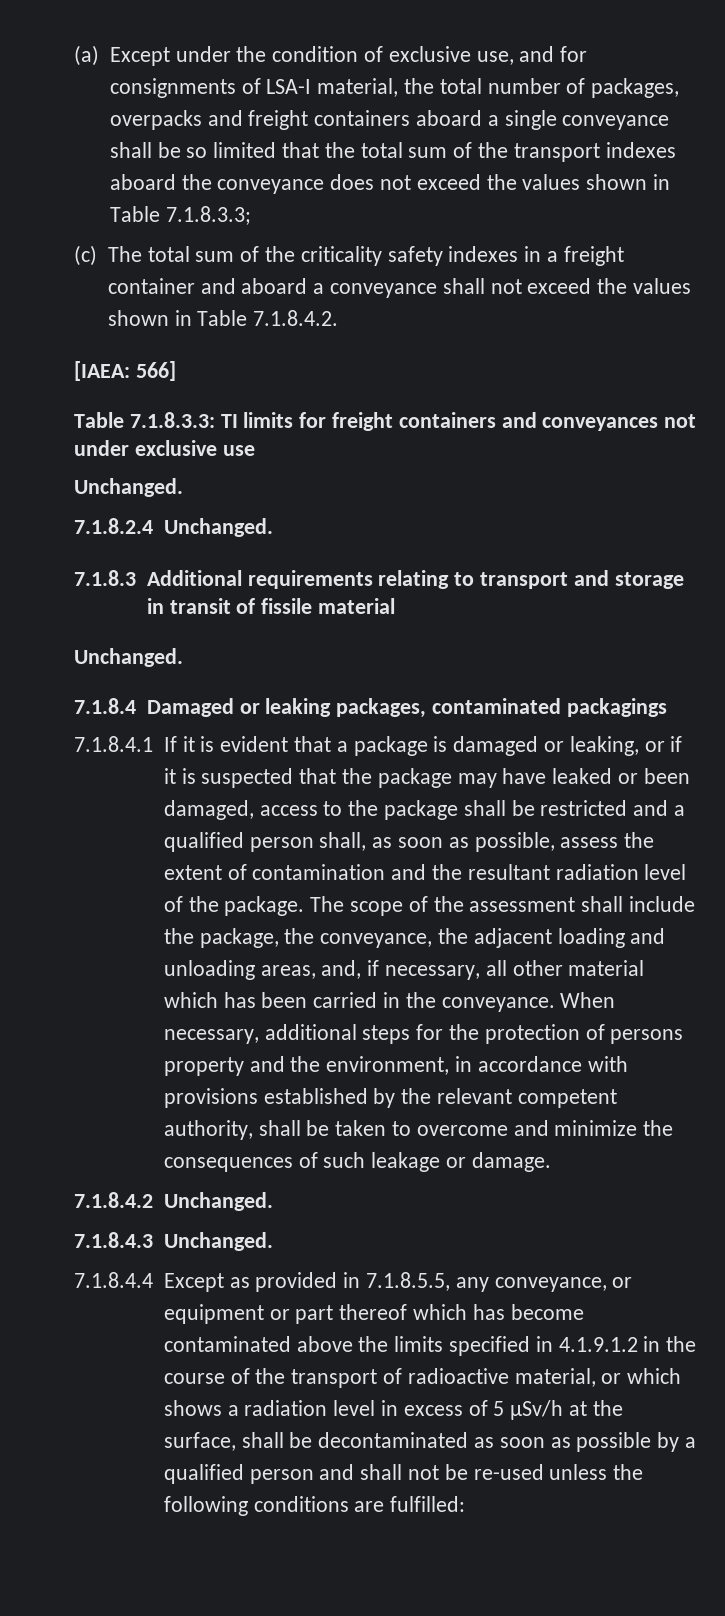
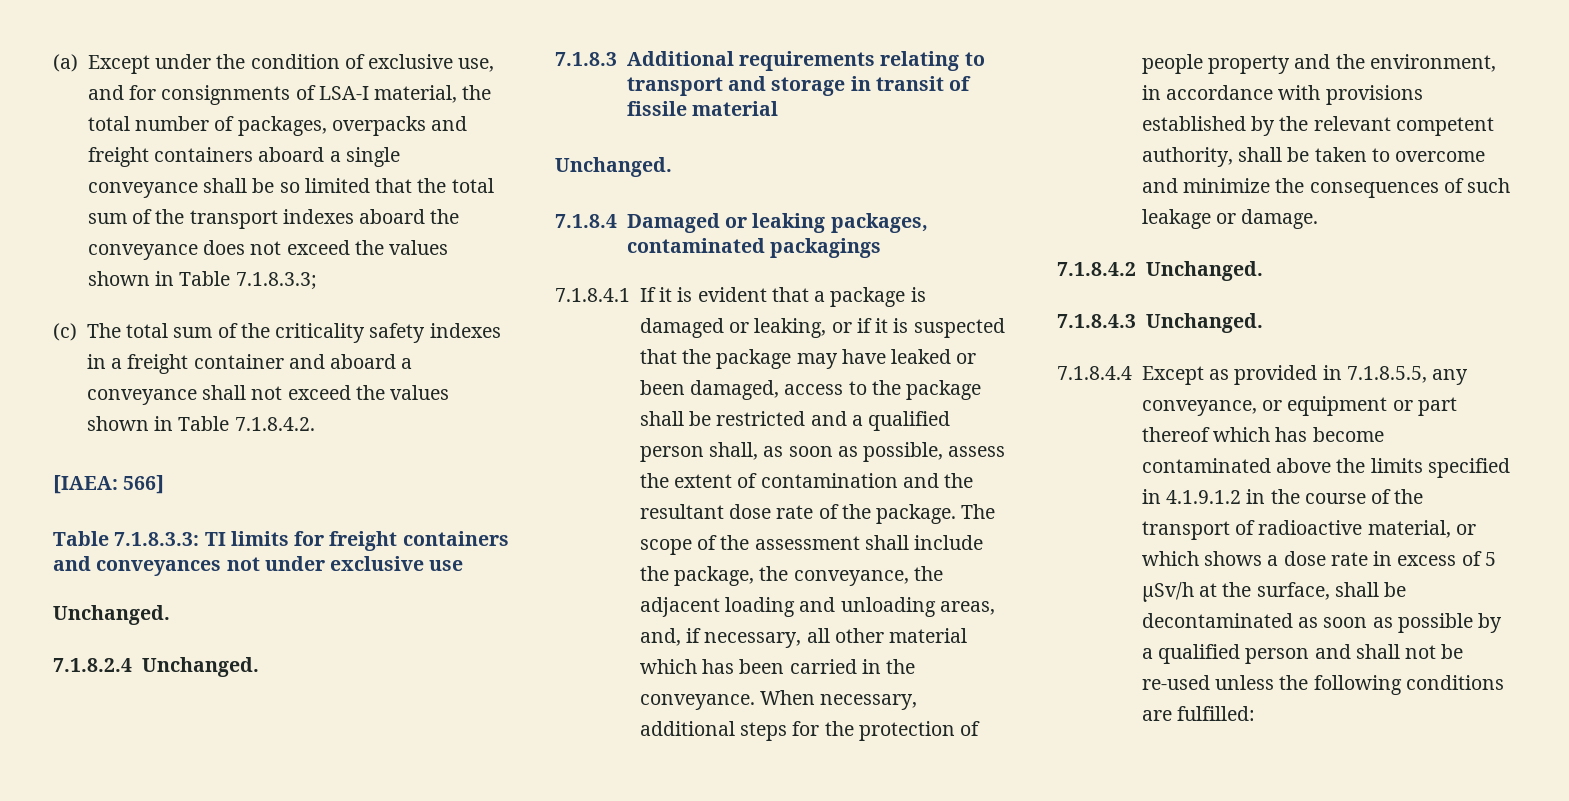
- 7.1.8.4.1 If it is evident that a package is damaged or leaking, or if it is suspected that the package may have leaked or been damaged, access to the package shall be restricted and a qualified person shall, as soon as possible, assess the extent of contamination and the resultant radiation level of the package.
+ 7.1.8.4.1 If it is evident that a package is damaged or leaking, or if it is suspected that the package may have leaked or been damaged, access to the package shall be restricted and a qualified person shall, as soon as possible, assess the extent of contamination and the resultant dose rate of the package.
- When necessary, additional steps for the protection of persons property and the environment, in accordance with provisions established by the relevant competent authority, shall be taken to overcome and minimize the consequences of such leakage or damage.
+ When necessary, additional steps for the protection of people property and the environment, in accordance with provisions established by the relevant competent authority, shall be taken to overcome and minimize the consequences of such leakage or damage.
- 7.1.8.4.4 Except as provided in 7.1.8.5.5, any conveyance, or equipment or part thereof which has become contaminated above the limits specified in 4.1.9.1.2 in the course of the transport of radioactive material, or which shows a radiation level in excess of 5 μSv/h at the surface, shall be decontaminated as soon as possible by a qualified person and shall not be re-used unless the following conditions are fulfilled:
+ 7.1.8.4.4 Except as provided in 7.1.8.5.5, any conveyance, or equipment or part thereof which has become contaminated above the limits specified in 4.1.9.1.2 in the course of the transport of radioactive material, or which shows a dose rate in excess of 5 μSv/h at the surface, shall be decontaminated as soon as possible by a qualified person and shall not be re-used unless the following conditions are fulfilled:

